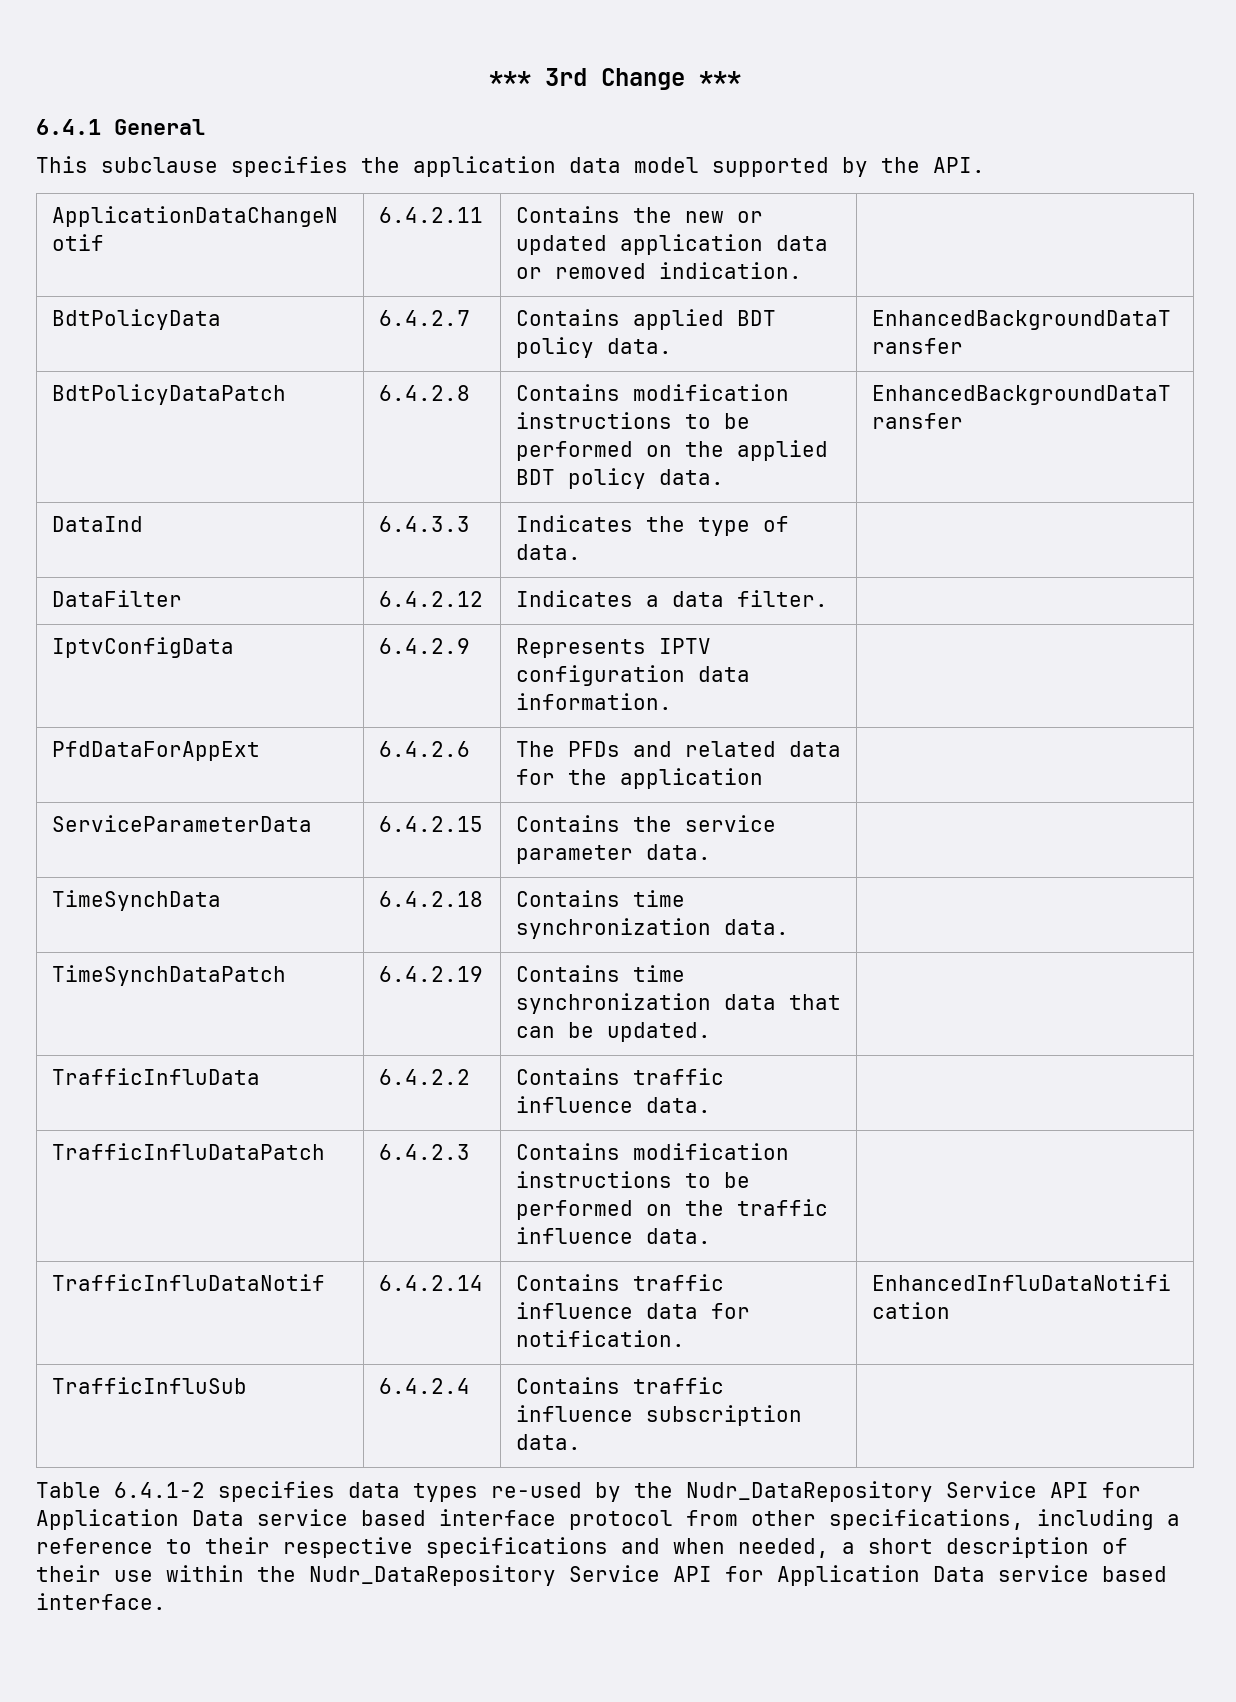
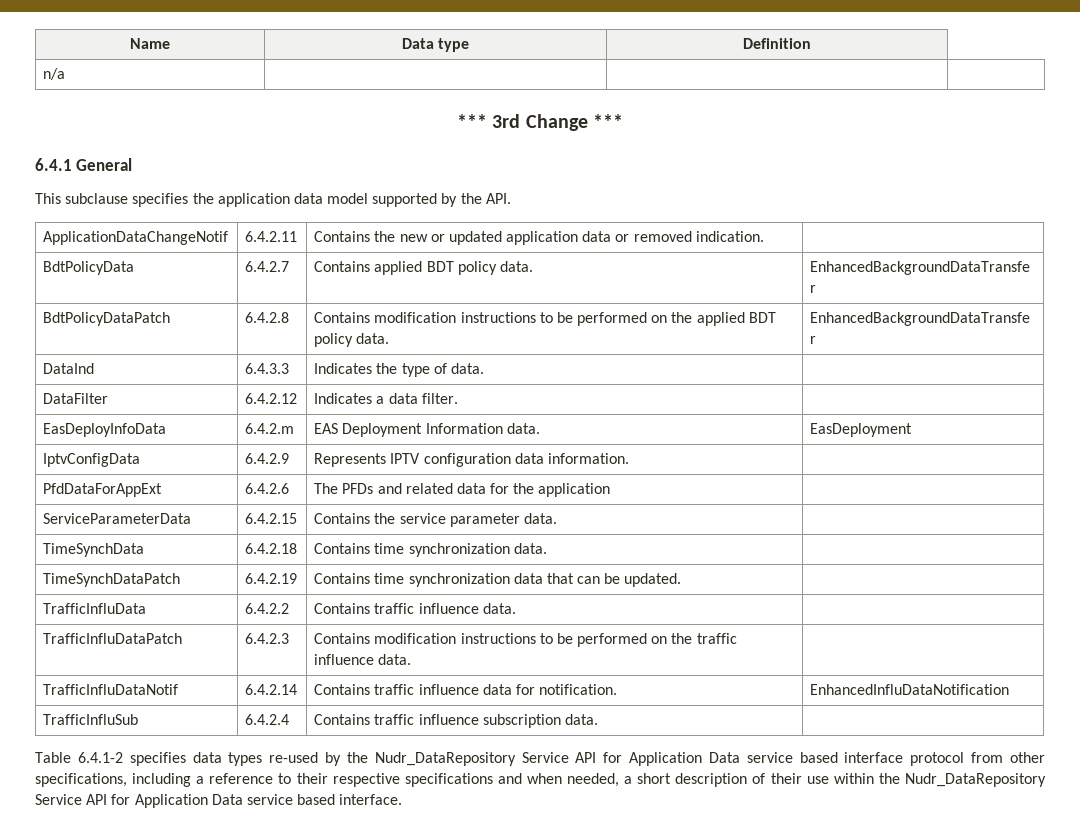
+ Name | Data type | Definition
+ n/a | | |
+ EasDeployInfoData | 6.4.2.m | EAS Deployment Information data. | EasDeployment

